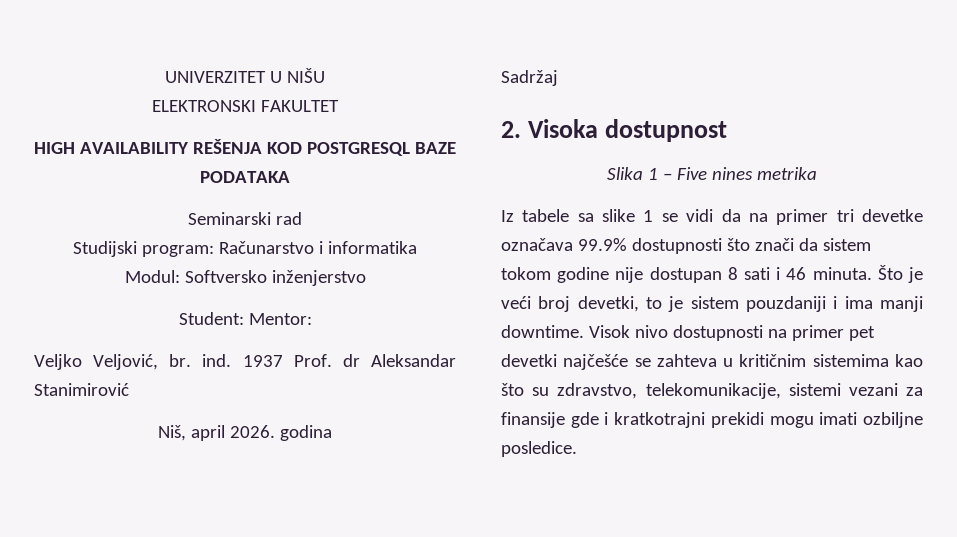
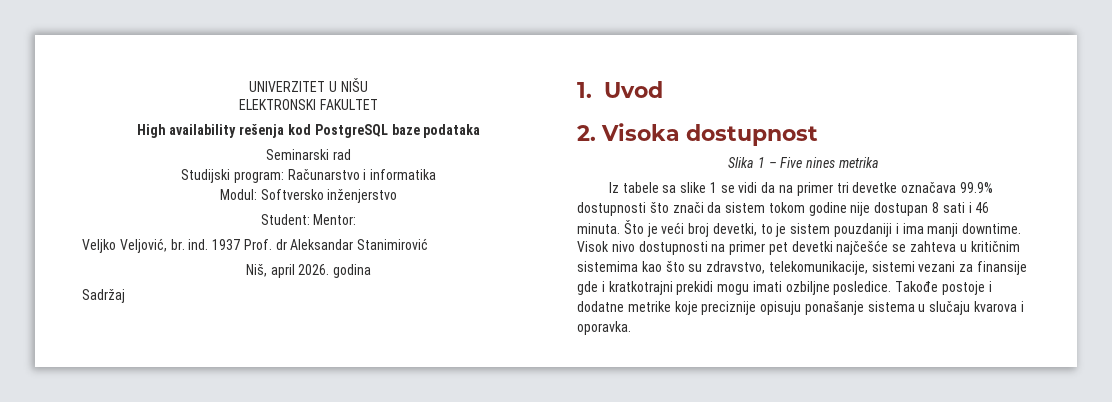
- HIGH AVAILABILITY REŠENJA KOD POSTGRESQL BAZE PODATAKA
+ High availability rešenja kod PostgreSQL baze podataka
+ 1. Uvod
+ Takođe postoje i dodatne metrike koje preciznije opisuju ponašanje sistema u slučaju kvarova i oporavka.

